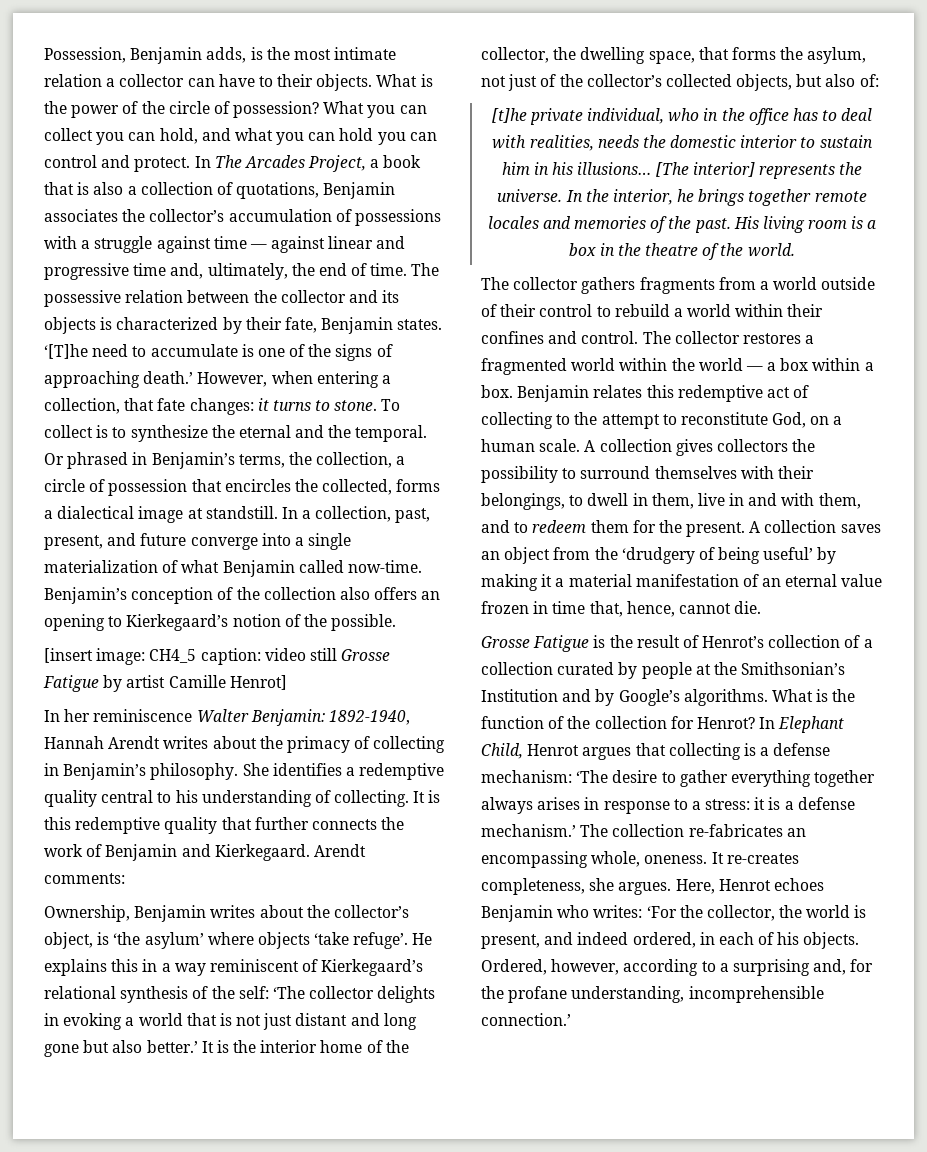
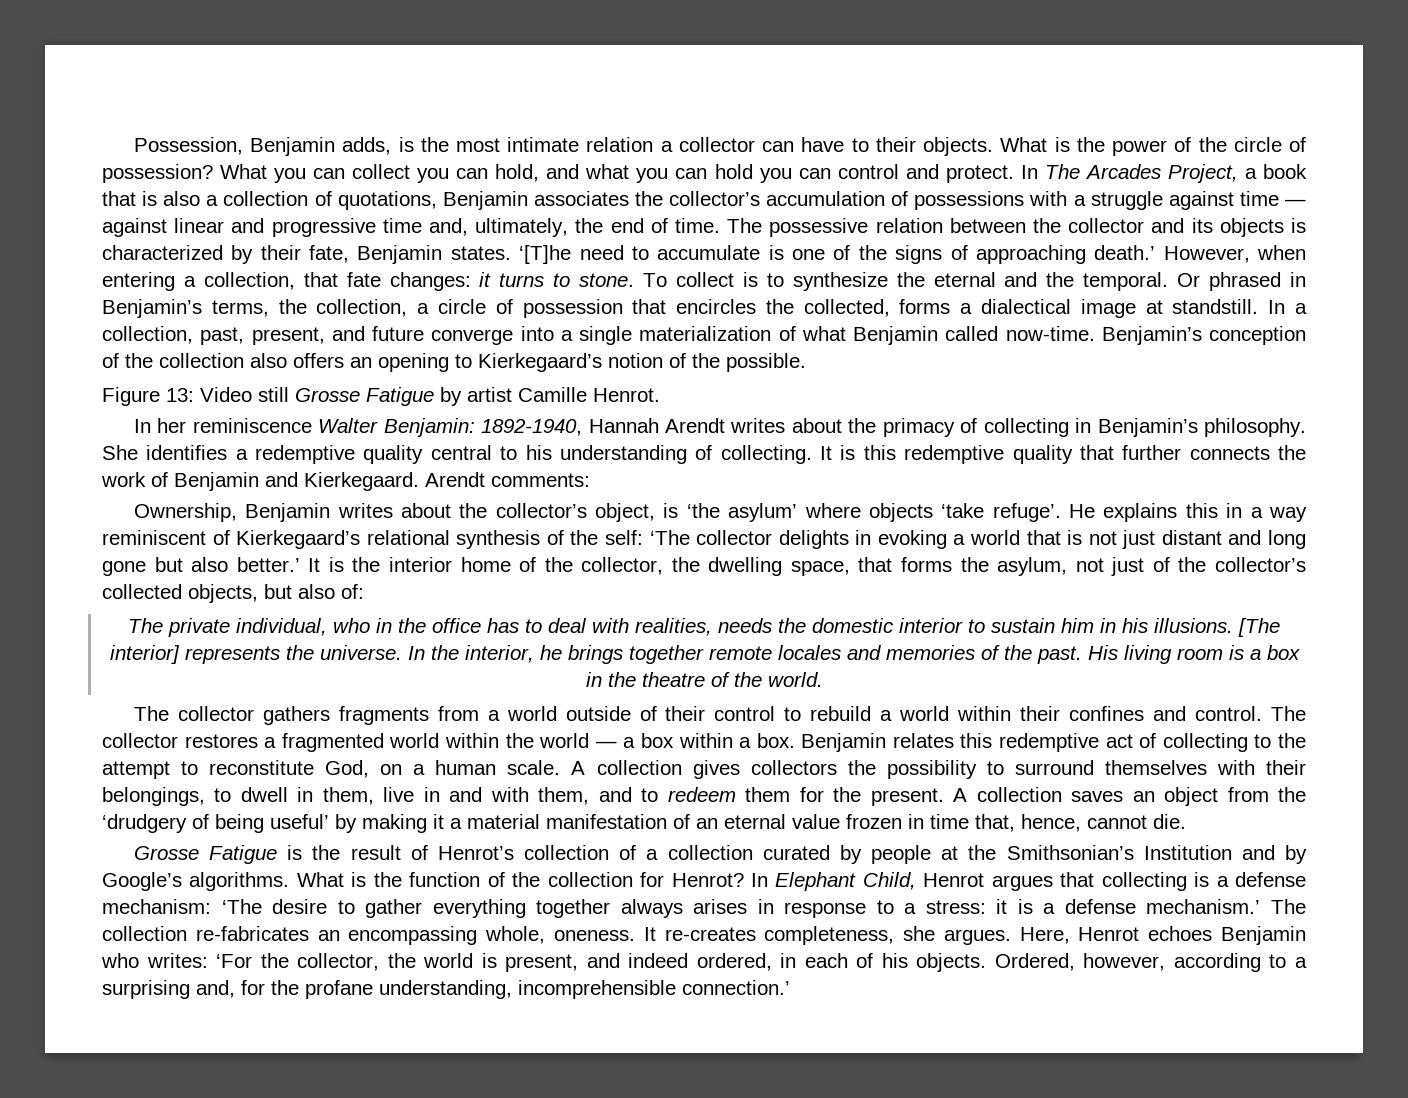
- [insert image: CH4_5 caption: video still Grosse Fatigue by artist Camille Henrot]
+ Figure 13: Video still Grosse Fatigue by artist Camille Henrot.
- [t]he private individual, who in the office has to deal with realities, needs the domestic interior to sustain him in his illusions…
+ The private individual, who in the office has to deal with realities, needs the domestic interior to sustain him in his illusions.

